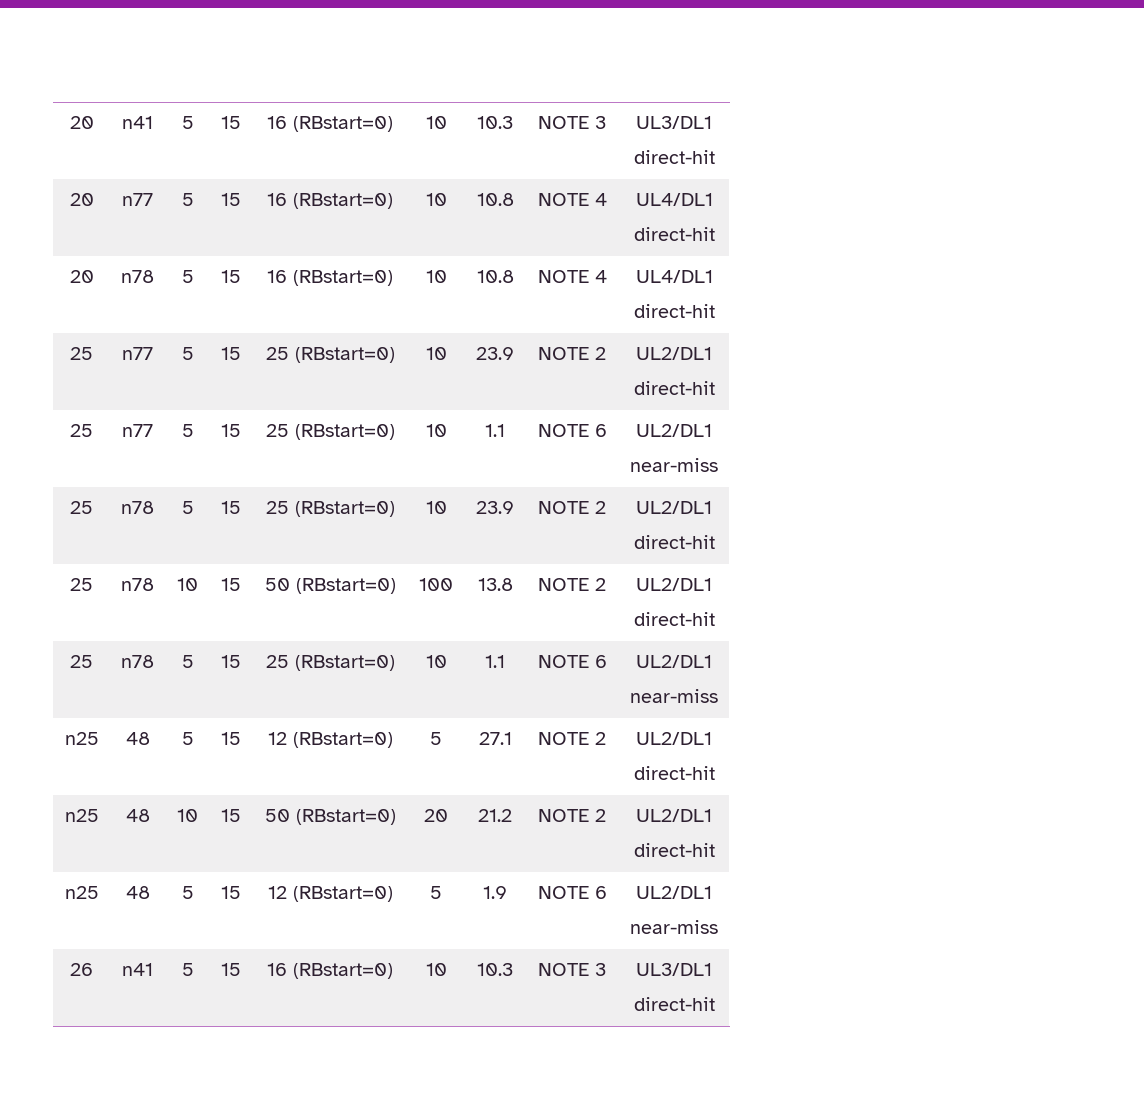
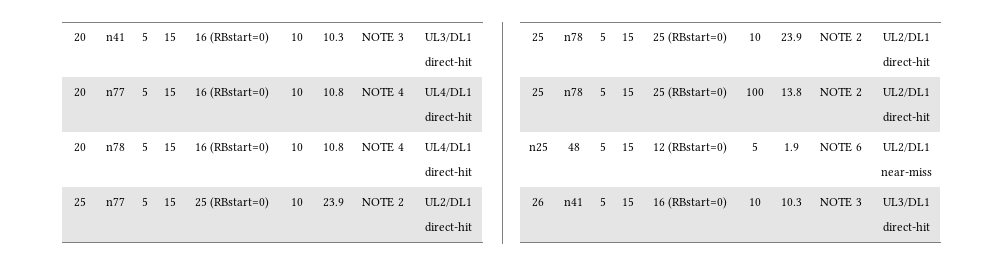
- 25 | n77 | 5 | 15 | 25 (RBstart=0) | 10 | 1.1 | NOTE 6 | UL2/DL1
- near-miss
- 25 | n78 | 10 | 15 | 50 (RBstart=0) | 100 | 13.8 | NOTE 2 | UL2/DL1
- direct-hit
- 25 | n78 | 5 | 15 | 25 (RBstart=0) | 10 | 1.1 | NOTE 6 | UL2/DL1
- near-miss
- n25 | 48 | 5 | 15 | 12 (RBstart=0) | 5 | 27.1 | NOTE 2 | UL2/DL1
- direct-hit
- n25 | 48 | 10 | 15 | 50 (RBstart=0) | 20 | 21.2 | NOTE 2 | UL2/DL1
+ 25 | n78 | 5 | 15 | 25 (RBstart=0) | 100 | 13.8 | NOTE 2 | UL2/DL1

